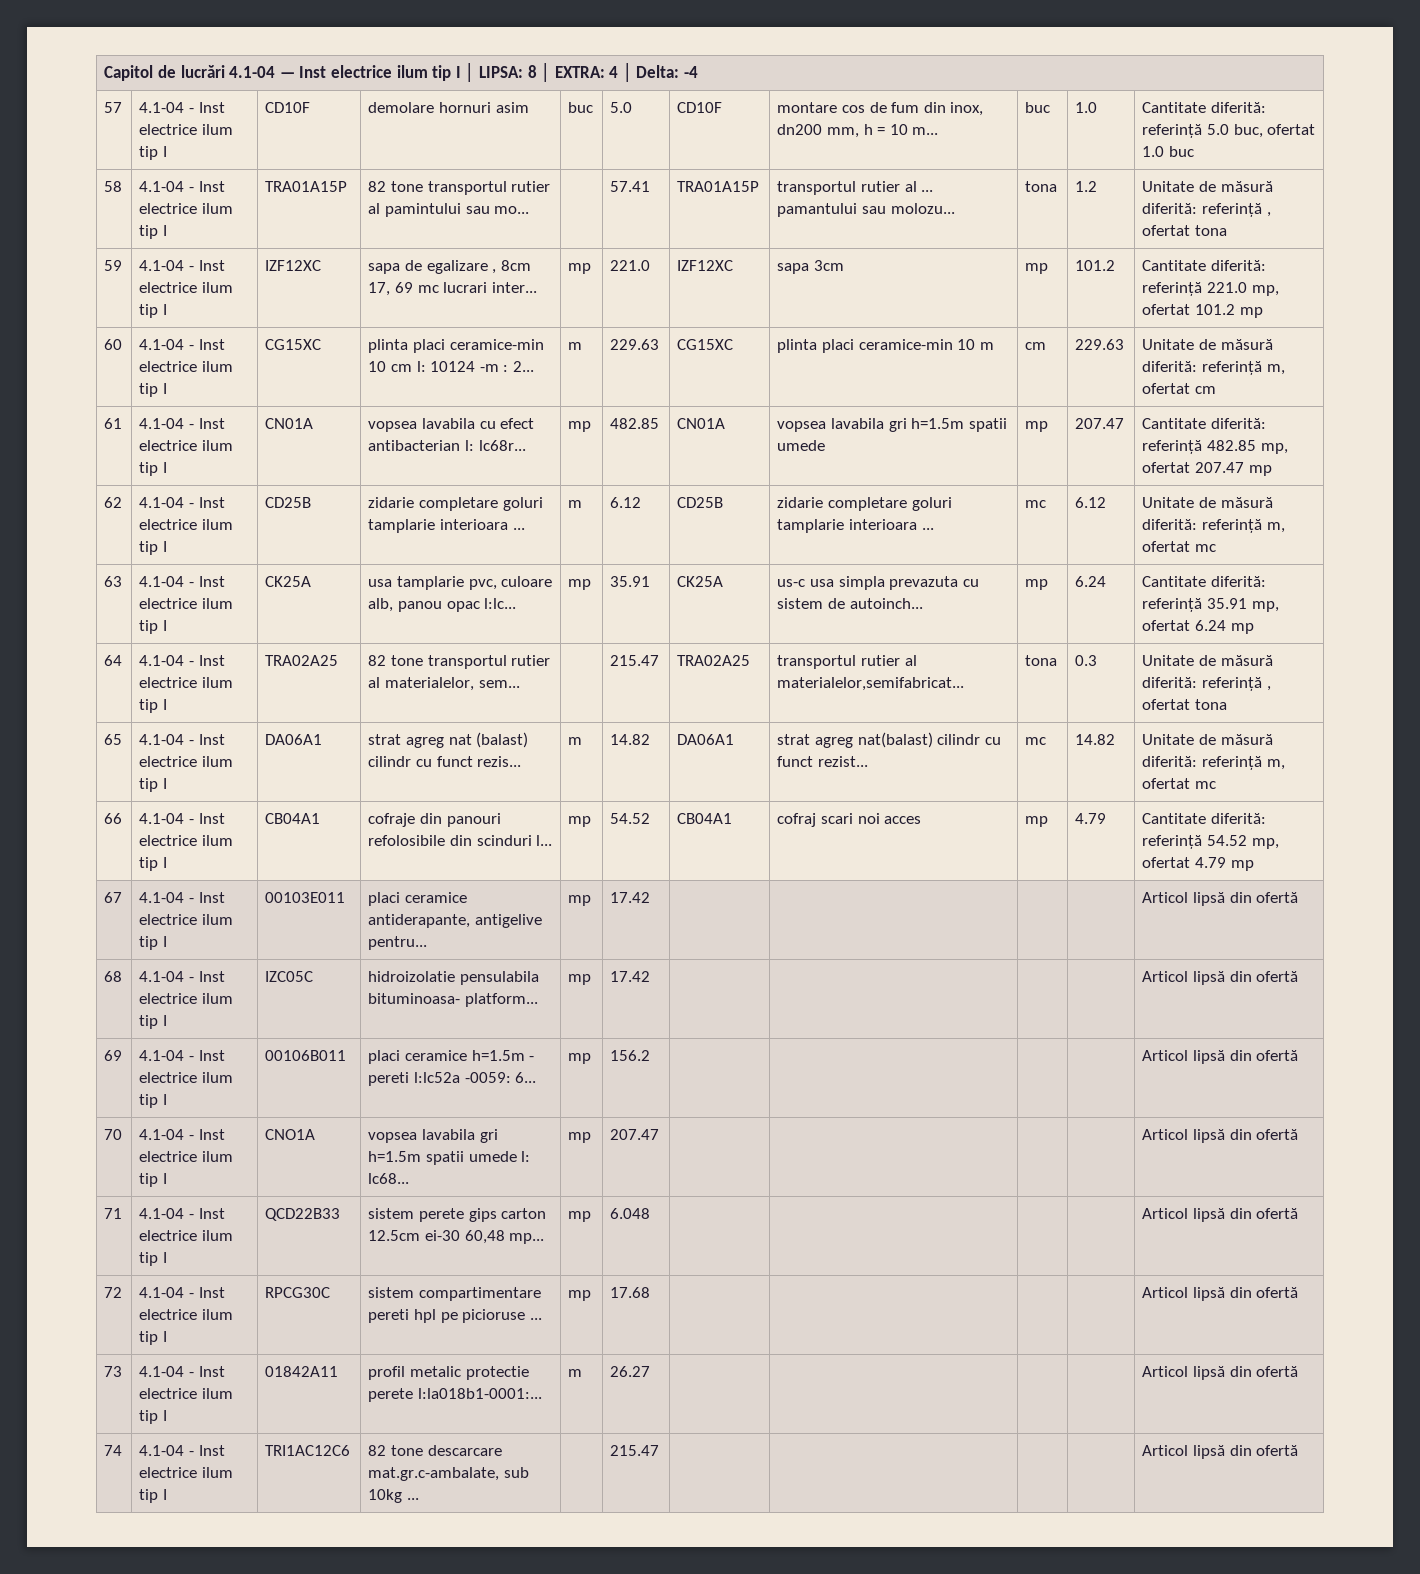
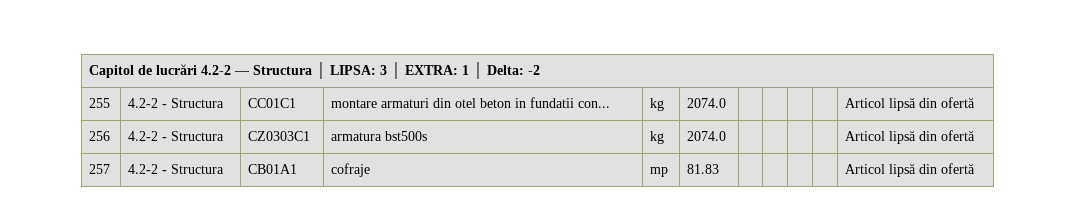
- Capitol de lucrări 4.1-04 — Inst electrice ilum tip I │ LIPSA: 8 │ EXTRA: 4 │ Delta: -4
- 57 | 4.1-04 - Inst electrice ilum tip I | CD10F | demolare hornuri asim | buc | 5.0 | CD10F | montare cos de fum din inox, dn200 mm, h = 10 m... | buc | 1.0 | Cantitate diferită: referință 5.0 buc, ofertat 1.0 buc
- 58 | 4.1-04 - Inst electrice ilum tip I | TRA01A15P | 82 tone transportul rutier al pamintului sau mo... | | 57.41 | TRA01A15P | transportul rutier al ... pamantului sau molozu... | tona | 1.2 | Unitate de măsură diferită: referință , ofertat tona
- 59 | 4.1-04 - Inst electrice ilum tip I | IZF12XC | sapa de egalizare , 8cm 17, 69 mc lucrari inter... | mp | 221.0 | IZF12XC | sapa 3cm | mp | 101.2 | Cantitate diferită: referință 221.0 mp, ofertat 101.2 mp
- 60 | 4.1-04 - Inst electrice ilum tip I | CG15XC | plinta placi ceramice-min 10 cm l: 10124 -m : 2... | m | 229.63 | CG15XC | plinta placi ceramice-min 10 m | cm | 229.63 | Unitate de măsură diferită: referință m, ofertat cm
- 61 | 4.1-04 - Inst electrice ilum tip I | CN01A | vopsea lavabila cu efect antibacterian l: lc68r... | mp | 482.85 | CN01A | vopsea lavabila gri h=1.5m spatii umede | mp | 207.47 | Cantitate diferită: referință 482.85 mp, ofertat 207.47 mp
- 62 | 4.1-04 - Inst electrice ilum tip I | CD25B | zidarie completare goluri tamplarie interioara ... | m | 6.12 | CD25B | zidarie completare goluri tamplarie interioara ... | mc | 6.12 | Unitate de măsură diferită: referință m, ofertat mc
- 63 | 4.1-04 - Inst electrice ilum tip I | CK25A | usa tamplarie pvc, culoare alb, panou opac l:lc... | mp | 35.91 | CK25A | us-c usa simpla prevazuta cu sistem de autoinch... | mp | 6.24 | Cantitate diferită: referință 35.91 mp, ofertat 6.24 mp
- 64 | 4.1-04 - Inst electrice ilum tip I | TRA02A25 | 82 tone transportul rutier al materialelor, sem... | | 215.47 | TRA02A25 | transportul rutier al materialelor,semifabricat... | tona | 0.3 | Unitate de măsură diferită: referință , ofertat tona
- 65 | 4.1-04 - Inst electrice ilum tip I | DA06A1 | strat agreg nat (balast) cilindr cu funct rezis... | m | 14.82 | DA06A1 | strat agreg nat(balast) cilindr cu funct rezist... | mc | 14.82 | Unitate de măsură diferită: referință m, ofertat mc
- 66 | 4.1-04 - Inst electrice ilum tip I | CB04A1 | cofraje din panouri refolosibile din scinduri l... | mp | 54.52 | CB04A1 | cofraj scari noi acces | mp | 4.79 | Cantitate diferită: referință 54.52 mp, ofertat 4.79 mp
- 67 | 4.1-04 - Inst electrice ilum tip I | 00103E011 | placi ceramice antiderapante, antigelive pentru... | mp | 17.42 | | | | | Articol lipsă din ofertă
- 68 | 4.1-04 - Inst electrice ilum tip I | IZC05C | hidroizolatie pensulabila bituminoasa- platform... | mp | 17.42 | | | | | Articol lipsă din ofertă
- 69 | 4.1-04 - Inst electrice ilum tip I | 00106B011 | placi ceramice h=1.5m - pereti l:lc52a -0059: 6... | mp | 156.2 | | | | | Articol lipsă din ofertă
- 70 | 4.1-04 - Inst electrice ilum tip I | CNO1A | vopsea lavabila gri h=1.5m spatii umede l: lc68... | mp | 207.47 | | | | | Articol lipsă din ofertă
- 71 | 4.1-04 - Inst electrice ilum tip I | QCD22B33 | sistem perete gips carton 12.5cm ei-30 60,48 mp... | mp | 6.048 | | | | | Articol lipsă din ofertă
- 72 | 4.1-04 - Inst electrice ilum tip I | RPCG30C | sistem compartimentare pereti hpl pe picioruse ... | mp | 17.68 | | | | | Articol lipsă din ofertă
- 73 | 4.1-04 - Inst electrice ilum tip I | 01842A11 | profil metalic protectie perete l:la018b1-0001:... | m | 26.27 | | | | | Articol lipsă din ofertă
- 74 | 4.1-04 - Inst electrice ilum tip I | TRI1AC12C6 | 82 tone descarcare mat.gr.c-ambalate, sub 10kg ... | | 215.47 | | | | | Articol lipsă din ofertă
+ Capitol de lucrări 4.2-2 — Structura │ LIPSA: 3 │ EXTRA: 1 │ Delta: -2
+ 255 | 4.2-2 - Structura | CC01C1 | montare armaturi din otel beton in fundatii con... | kg | 2074.0 | | | | | Articol lipsă din ofertă
+ 256 | 4.2-2 - Structura | CZ0303C1 | armatura bst500s | kg | 2074.0 | | | | | Articol lipsă din ofertă
+ 257 | 4.2-2 - Structura | CB01A1 | cofraje | mp | 81.83 | | | | | Articol lipsă din ofertă

